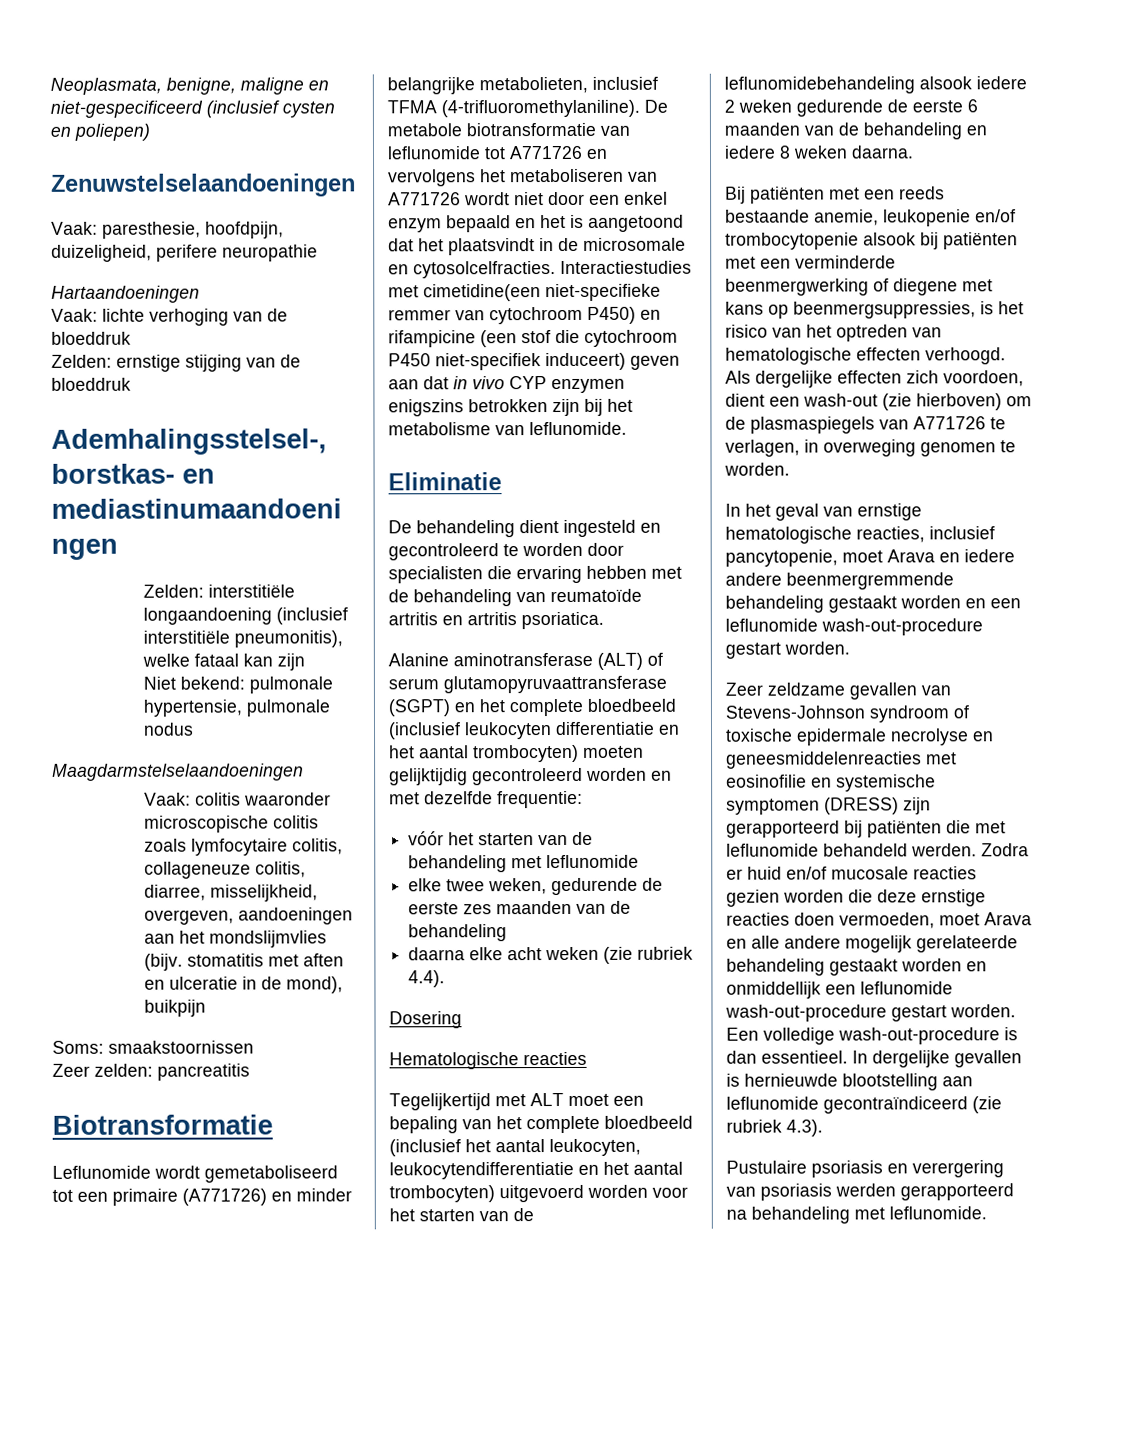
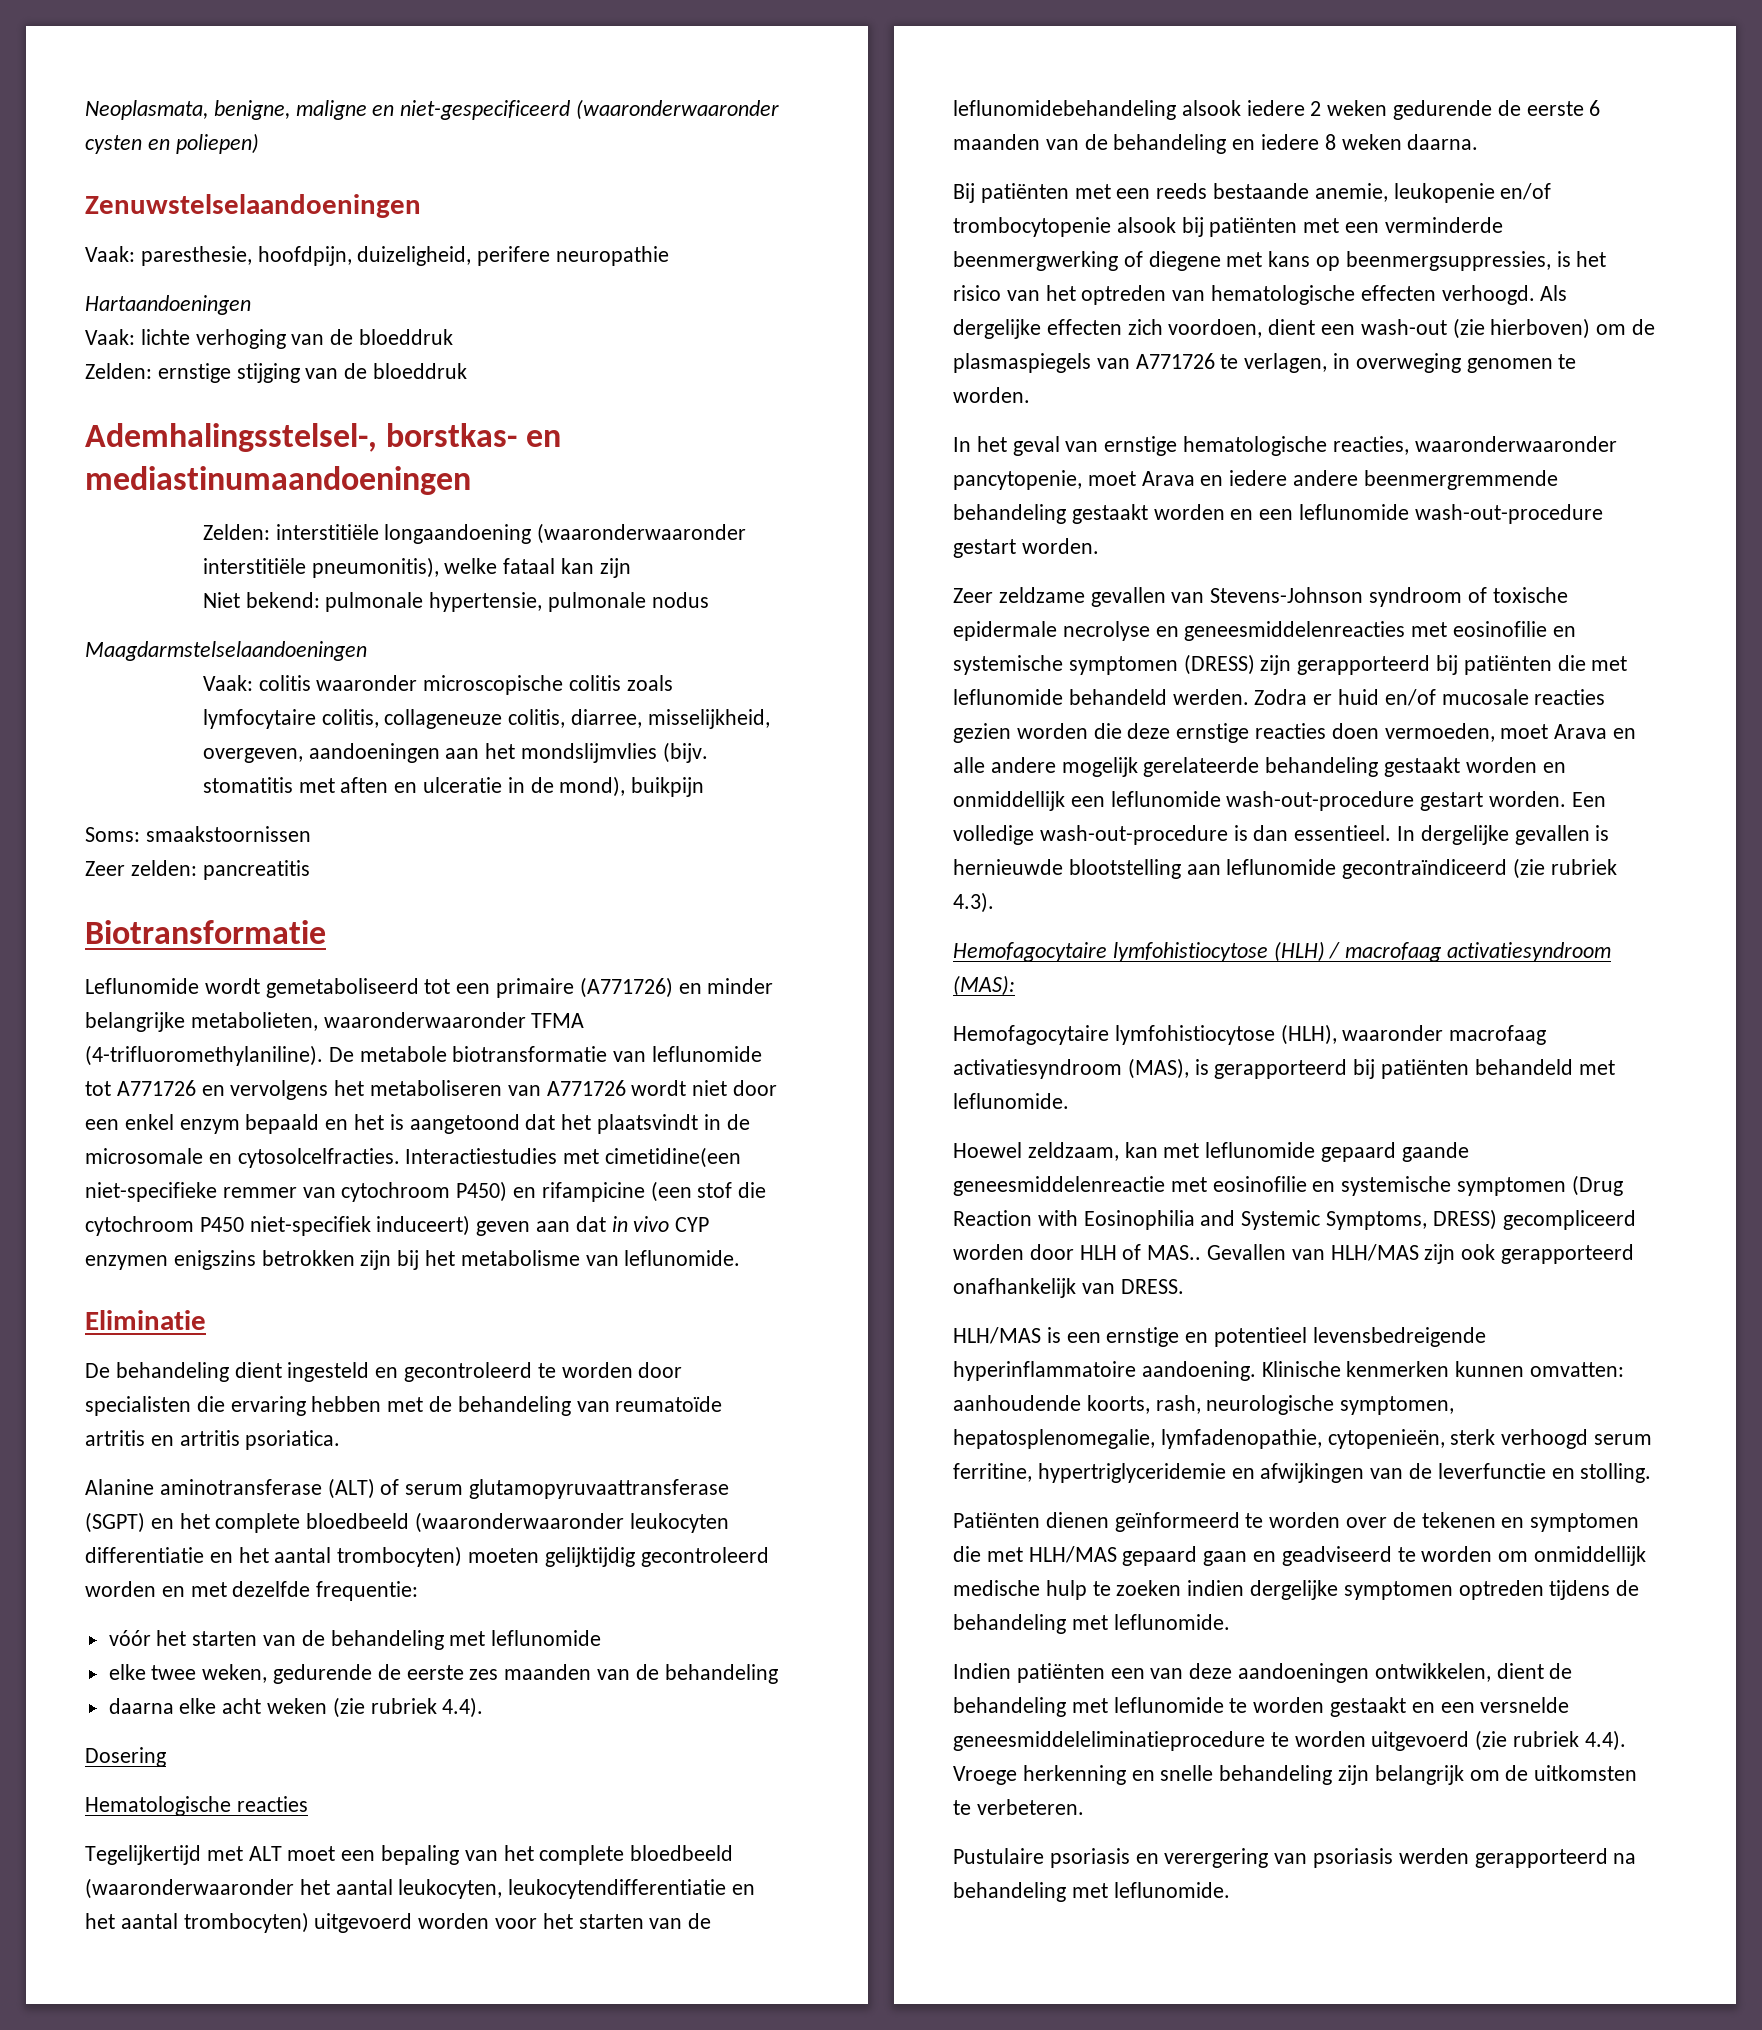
- Neoplasmata, benigne, maligne en niet-gespecificeerd (inclusief cysten en poliepen)
+ Neoplasmata, benigne, maligne en niet-gespecificeerd (waaronderwaaronder cysten en poliepen)
- Zelden: interstitiële longaandoening (inclusief interstitiële pneumonitis), welke fataal kan zijn
+ Zelden: interstitiële longaandoening (waaronderwaaronder interstitiële pneumonitis), welke fataal kan zijn
- Leflunomide wordt gemetaboliseerd tot een primaire (A771726) en minder belangrijke metabolieten, inclusief TFMA (4-trifluoromethylaniline).
+ Leflunomide wordt gemetaboliseerd tot een primaire (A771726) en minder belangrijke metabolieten, waaronderwaaronder TFMA (4-trifluoromethylaniline).
- Alanine aminotransferase (ALT) of serum glutamopyruvaattransferase (SGPT) en het complete bloedbeeld (inclusief leukocyten differentiatie en het aantal trombocyten) moeten gelijktijdig gecontroleerd worden en met dezelfde frequentie:
+ Alanine aminotransferase (ALT) of serum glutamopyruvaattransferase (SGPT) en het complete bloedbeeld (waaronderwaaronder leukocyten differentiatie en het aantal trombocyten) moeten gelijktijdig gecontroleerd worden en met dezelfde frequentie:
- Tegelijkertijd met ALT moet een bepaling van het complete bloedbeeld (inclusief het aantal leukocyten, leukocytendifferentiatie en het aantal trombocyten) uitgevoerd worden voor het starten van de leflunomidebehandeling alsook iedere 2 weken gedurende de eerste 6 maanden van de behandeling en iedere 8 weken daarna.
+ Tegelijkertijd met ALT moet een bepaling van het complete bloedbeeld (waaronderwaaronder het aantal leukocyten, leukocytendifferentiatie en het aantal trombocyten) uitgevoerd worden voor het starten van de leflunomidebehandeling alsook iedere 2 weken gedurende de eerste 6 maanden van de behandeling en iedere 8 weken daarna.
- In het geval van ernstige hematologische reacties, inclusief pancytopenie, moet Arava en iedere andere beenmergremmende behandeling gestaakt worden en een leflunomide wash-out-procedure gestart worden.
+ In het geval van ernstige hematologische reacties, waaronderwaaronder pancytopenie, moet Arava en iedere andere beenmergremmende behandeling gestaakt worden en een leflunomide wash-out-procedure gestart worden.
+ Hemofagocytaire lymfohistiocytose (HLH) / macrofaag activatiesyndroom (MAS):
+ Hemofagocytaire lymfohistiocytose (HLH), waaronder macrofaag activatiesyndroom (MAS), is gerapporteerd bij patiënten behandeld met leflunomide.
+ Hoewel zeldzaam, kan met leflunomide gepaard gaande geneesmiddelenreactie met eosinofilie en systemische symptomen (Drug Reaction with Eosinophilia and Systemic Symptoms, DRESS) gecompliceerd worden door HLH of MAS.. Gevallen van HLH/MAS zijn ook gerapporteerd onafhankelijk van DRESS.
+ HLH/MAS is een ernstige en potentieel levensbedreigende hyperinflammatoire aandoening. Klinische kenmerken kunnen omvatten: aanhoudende koorts, rash, neurologische symptomen, hepatosplenomegalie, lymfadenopathie, cytopenieën, sterk verhoogd serum ferritine, hypertriglyceridemie en afwijkingen van de leverfunctie en stolling.
+ Patiënten dienen geïnformeerd te worden over de tekenen en symptomen die met HLH/MAS gepaard gaan en geadviseerd te worden om onmiddellijk medische hulp te zoeken indien dergelijke symptomen optreden tijdens de behandeling met leflunomide.
+ Indien patiënten een van deze aandoeningen ontwikkelen, dient de behandeling met leflunomide te worden gestaakt en een versnelde geneesmiddeleliminatieprocedure te worden uitgevoerd (zie rubriek 4.4). Vroege herkenning en snelle behandeling zijn belangrijk om de uitkomsten te verbeteren.

